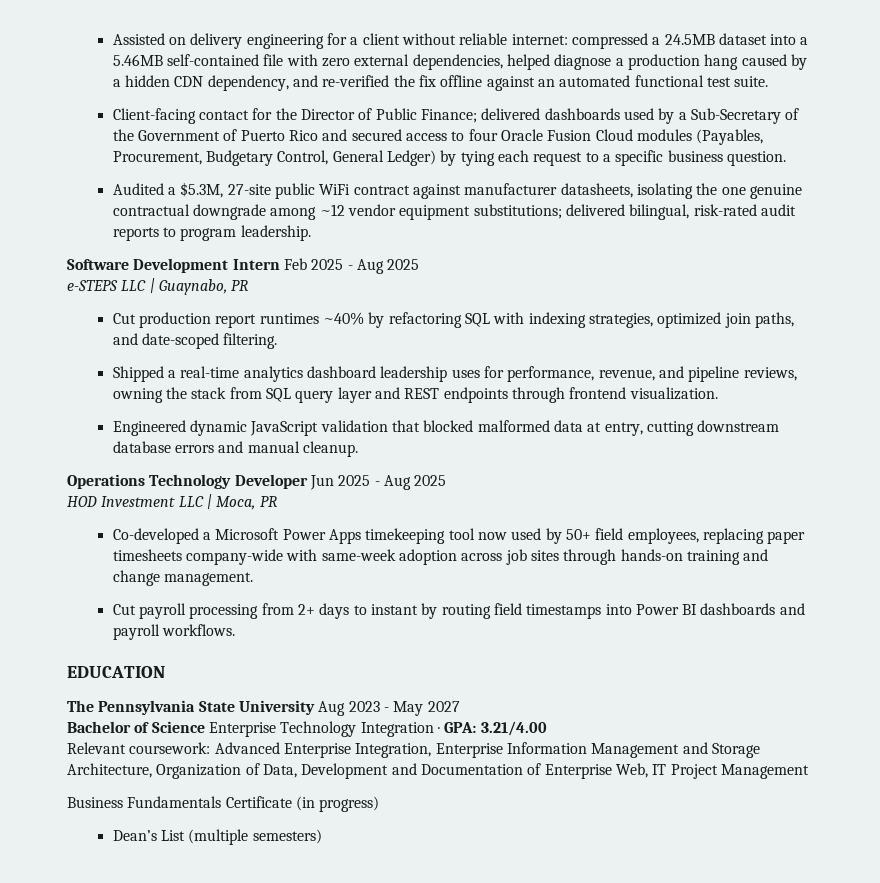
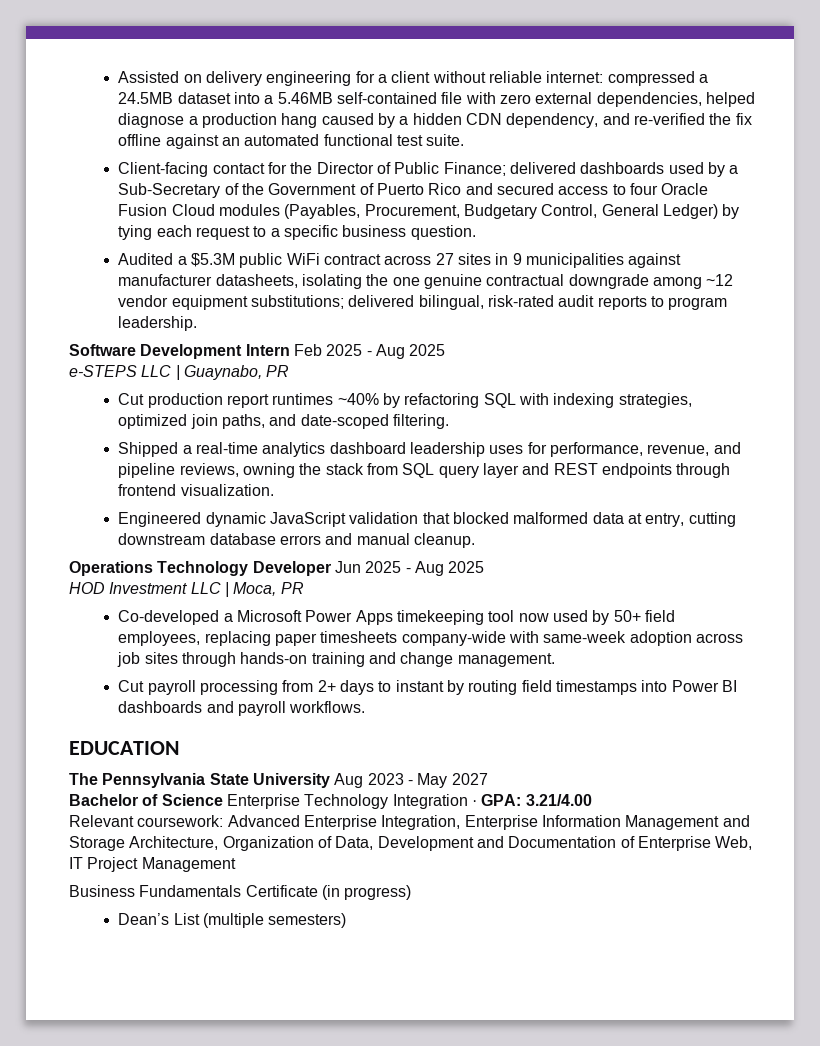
- Audited a $5.3M, 27-site public WiFi contract against manufacturer datasheets, isolating the one genuine contractual downgrade among ~12 vendor equipment substitutions; delivered bilingual, risk-rated audit reports to program leadership.
+ Audited a $5.3M public WiFi contract across 27 sites in 9 municipalities against manufacturer datasheets, isolating the one genuine contractual downgrade among ~12 vendor equipment substitutions; delivered bilingual, risk-rated audit reports to program leadership.

